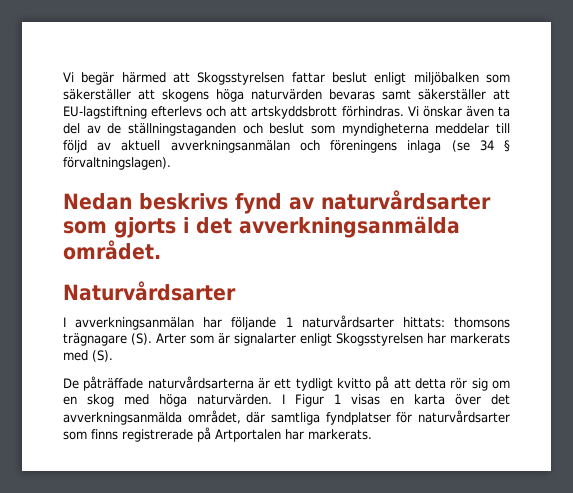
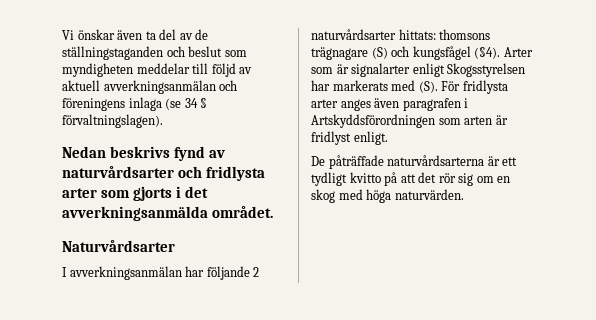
- Vi begär härmed att Skogsstyrelsen fattar beslut enligt miljöbalken som säkerställer att skogens höga naturvärden bevaras samt säkerställer att EU-lagstiftning efterlevs och att artskyddsbrott förhindras. Vi önskar även ta del av de ställningstaganden och beslut som myndigheterna meddelar till följd av aktuell avverkningsanmälan och föreningens inlaga (se 34 § förvaltningslagen).
+ Vi önskar även ta del av de ställningstaganden och beslut som myndigheten meddelar till följd av aktuell avverkningsanmälan och föreningens inlaga (se 34 § förvaltningslagen).
- Nedan beskrivs fynd av naturvårdsarter som gjorts i det avverkningsanmälda området.
+ Nedan beskrivs fynd av naturvårdsarter och fridlysta arter som gjorts i det avverkningsanmälda området.
- I avverkningsanmälan har följande 1 naturvårdsarter hittats: thomsons trägnagare (S). Arter som är signalarter enligt Skogsstyrelsen har markerats med (S).
+ I avverkningsanmälan har följande 2 naturvårdsarter hittats: thomsons trägnagare (S) och kungsfågel (§4). Arter som är signalarter enligt Skogsstyrelsen har markerats med (S). För fridlysta arter anges även paragrafen i Artskyddsförordningen som arten är fridlyst enligt.
- De påträffade naturvårdsarterna är ett tydligt kvitto på att detta rör sig om en skog med höga naturvärden. I Figur 1 visas en karta över det avverkningsanmälda området, där samtliga fyndplatser för naturvårdsarter som finns registrerade på Artportalen har markerats.
+ De påträffade naturvårdsarterna är ett tydligt kvitto på att det rör sig om en skog med höga naturvärden.

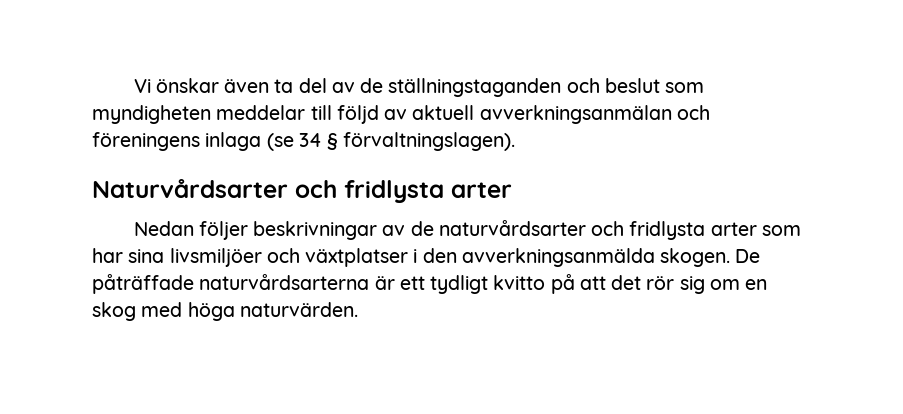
- Nedan beskrivs fynd av naturvårdsarter och fridlysta arter som gjorts i det avverkningsanmälda området.
- Naturvårdsarter
- I avverkningsanmälan har följande 2 naturvårdsarter hittats: thomsons trägnagare (S) och kungsfågel (§4). Arter som är signalarter enligt Skogsstyrelsen har markerats med (S). För fridlysta arter anges även paragrafen i Artskyddsförordningen som arten är fridlyst enligt.
- De påträffade naturvårdsarterna är ett tydligt kvitto på att det rör sig om en skog med höga naturvärden.
+ Naturvårdsarter och fridlysta arter
+ Nedan följer beskrivningar av de naturvårdsarter och fridlysta arter som har sina livsmiljöer och växtplatser i den avverkningsanmälda skogen. De påträffade naturvårdsarterna är ett tydligt kvitto på att det rör sig om en skog med höga naturvärden.

